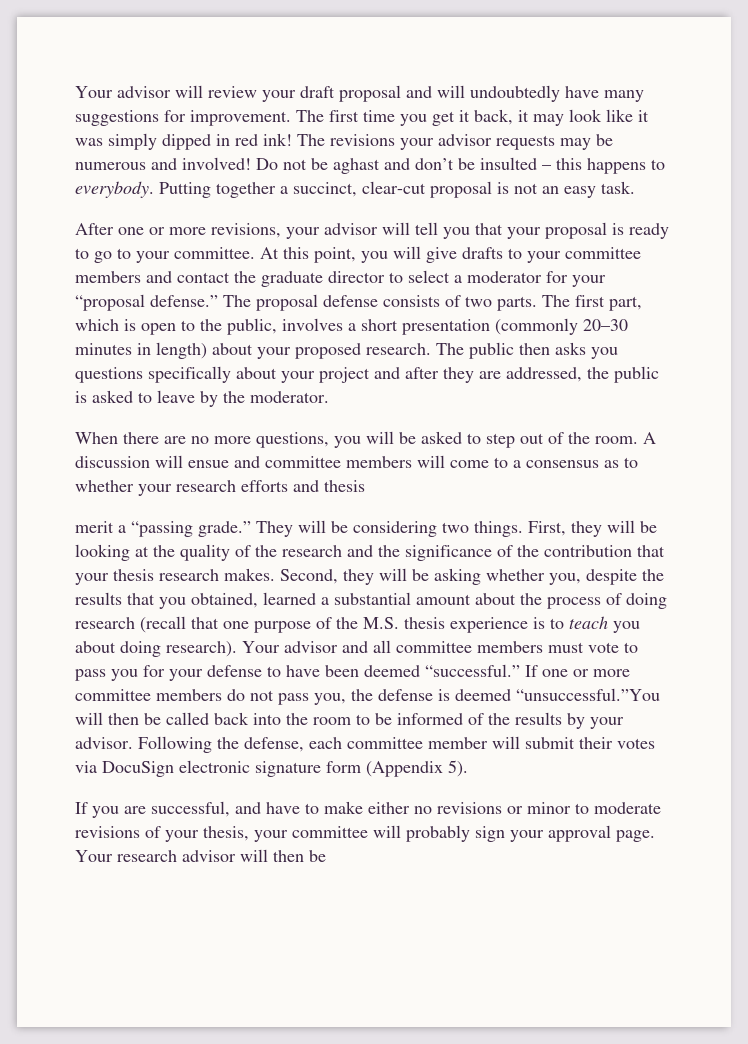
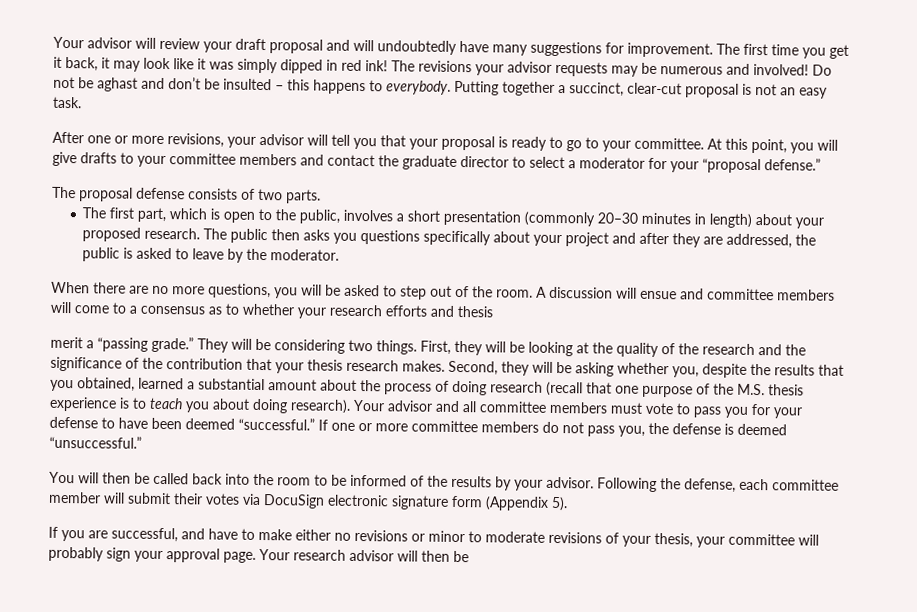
- At this point, you will give drafts to your committee members and contact the graduate director to select a moderator for your “proposal defense.” The proposal defense consists of two parts. The first part, which is open to the public, involves a short presentation (commonly 20–30 minutes in length) about your proposed research.
+ At this point, you will give drafts to your committee members and contact the graduate director to select a moderator for your “proposal defense.”
+ The proposal defense consists of two parts.
+ The first part, which is open to the public, involves a short presentation (commonly 20–30 minutes in length) about your proposed research.
- If one or more committee members do not pass you, the defense is deemed “unsuccessful.”You will then be called back into the room to be informed of the results by your advisor.
+ If one or more committee members do not pass you, the defense is deemed “unsuccessful.”
+ You will then be called back into the room to be informed of the results by your advisor.

